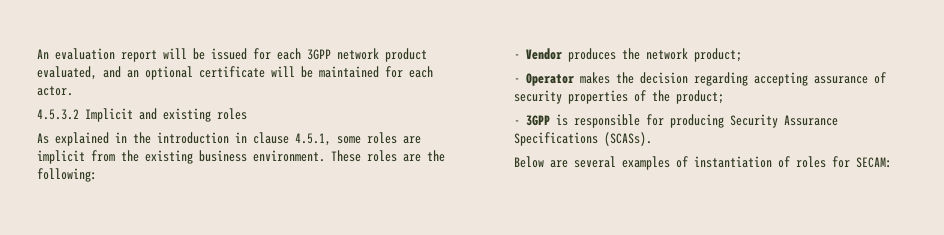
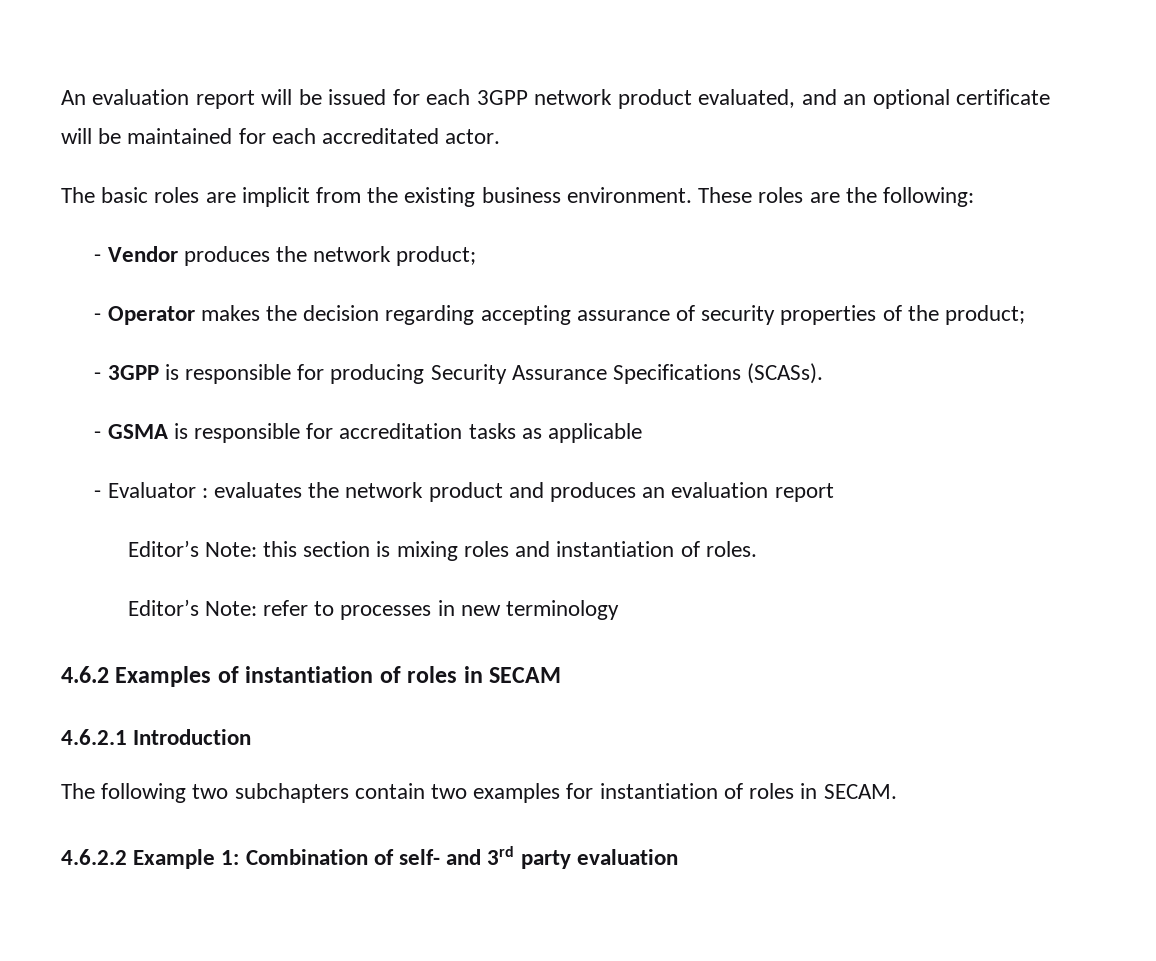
- An evaluation report will be issued for each 3GPP network product evaluated, and an optional certificate will be maintained for each actor.
+ An evaluation report will be issued for each 3GPP network product evaluated, and an optional certificate will be maintained for each accreditated actor.
- 4.5.3.2 Implicit and existing roles
- As explained in the introduction in clause 4.5.1, some roles are implicit from the existing business environment.
+ The basic roles are implicit from the existing business environment.
- Below are several examples of instantiation of roles for SECAM:
+ - GSMA is responsible for accreditation tasks as applicable
+ - Evaluator : evaluates the network product and produces an evaluation report
+ Editor’s Note: this section is mixing roles and instantiation of roles.
+ Editor’s Note: refer to processes in new terminology
+ 4.6.2 Examples of instantiation of roles in SECAM
+ 4.6.2.1 Introduction
+ The following two subchapters contain two examples for instantiation of roles in SECAM.
+ 4.6.2.2 Example 1: Combination of self- and 3rd party evaluation

